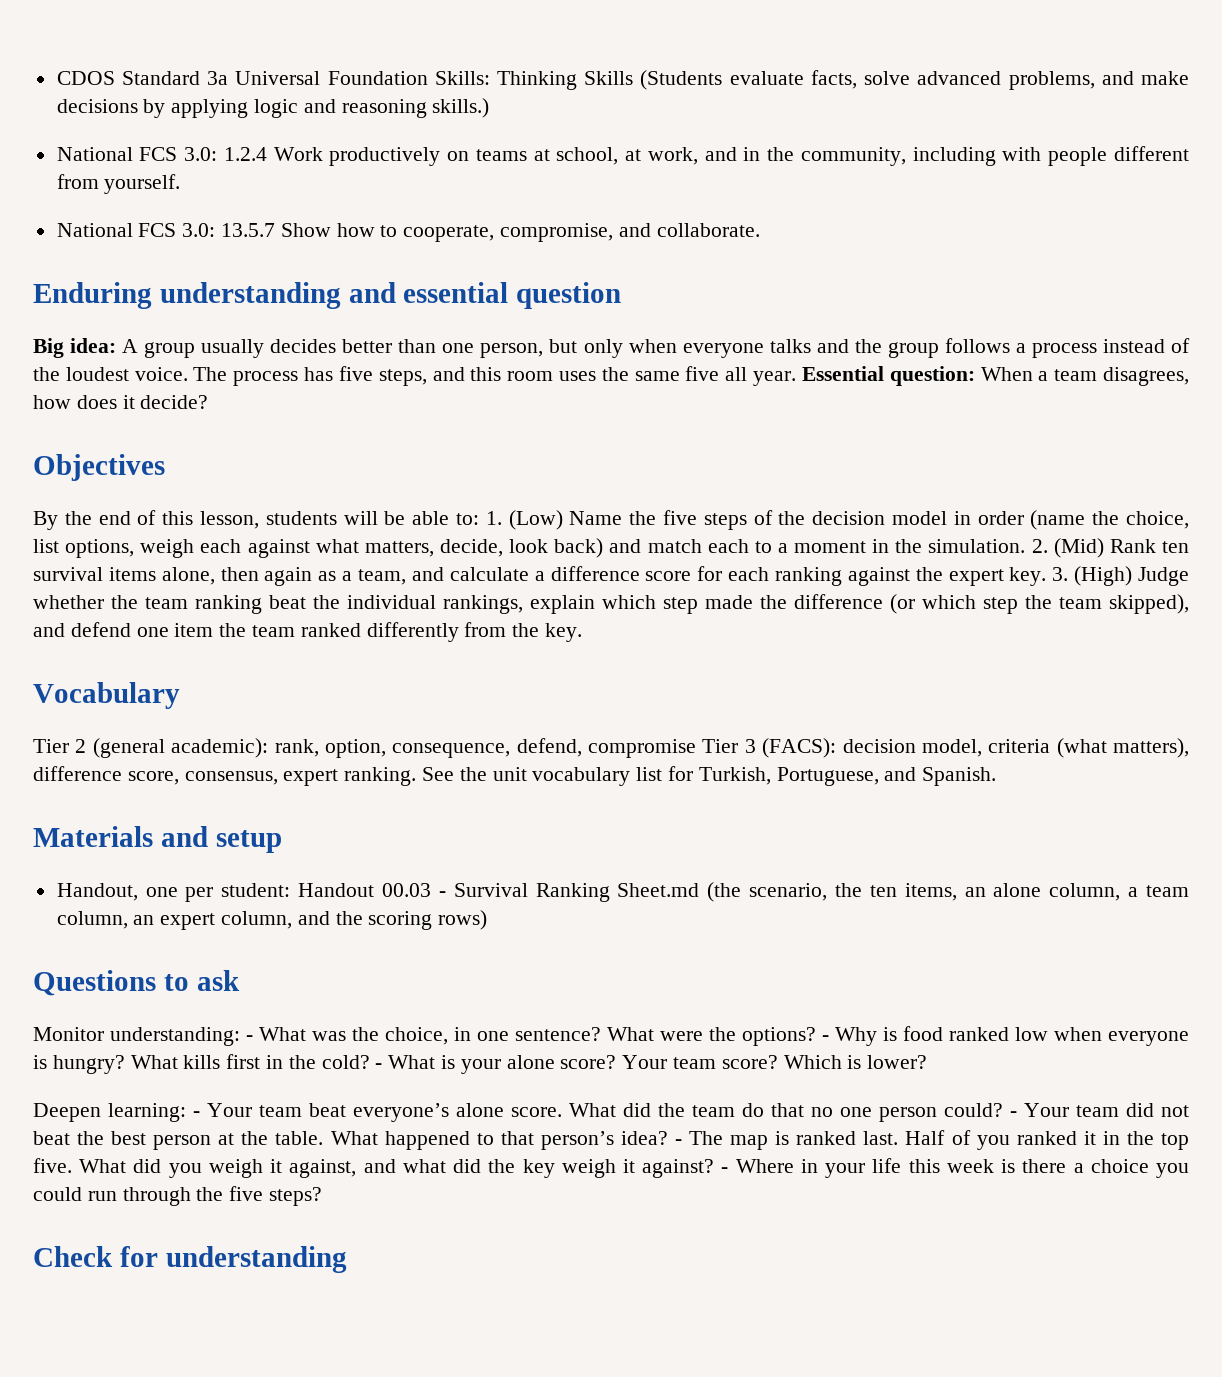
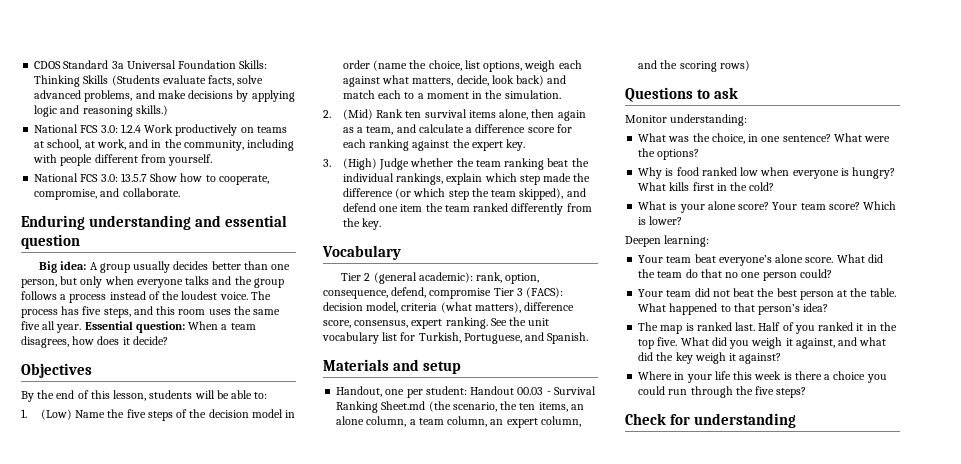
- By the end of this lesson, students will be able to: 1. (Low) Name the five steps of the decision model in order (name the choice, list options, weigh each against what matters, decide, look back) and match each to a moment in the simulation. 2. (Mid) Rank ten survival items alone, then again as a team, and calculate a difference score for each ranking against the expert key. 3. (High) Judge whether the team ranking beat the individual rankings, explain which step made the difference (or which step the team skipped), and defend one item the team ranked differently from the key.
+ By the end of this lesson, students will be able to:
+ 1. (Low) Name the five steps of the decision model in order (name the choice, list options, weigh each against what matters, decide, look back) and match each to a moment in the simulation.
+ 2. (Mid) Rank ten survival items alone, then again as a team, and calculate a difference score for each ranking against the expert key.
+ 3. (High) Judge whether the team ranking beat the individual rankings, explain which step made the difference (or which step the team skipped), and defend one item the team ranked differently from the key.
- Monitor understanding: - What was the choice, in one sentence?
+ Monitor understanding:
+ What was the choice, in one sentence?
- What were the options? - Why is food ranked low when everyone is hungry?
+ What were the options?
+ Why is food ranked low when everyone is hungry?
- What kills first in the cold? - What is your alone score?
+ What kills first in the cold?
+ What is your alone score?
- Deepen learning: - Your team beat everyone’s alone score.
+ Deepen learning:
+ Your team beat everyone’s alone score.
- What did the team do that no one person could? - Your team did not beat the best person at the table.
+ What did the team do that no one person could?
+ Your team did not beat the best person at the table.
- What happened to that person’s idea? - The map is ranked last.
+ What happened to that person’s idea?
+ The map is ranked last.
- What did you weigh it against, and what did the key weigh it against? - Where in your life this week is there a choice you could run through the five steps?
+ What did you weigh it against, and what did the key weigh it against?
+ Where in your life this week is there a choice you could run through the five steps?

